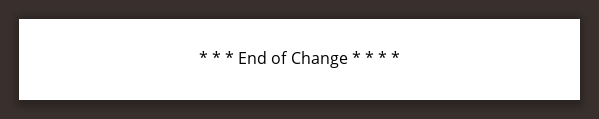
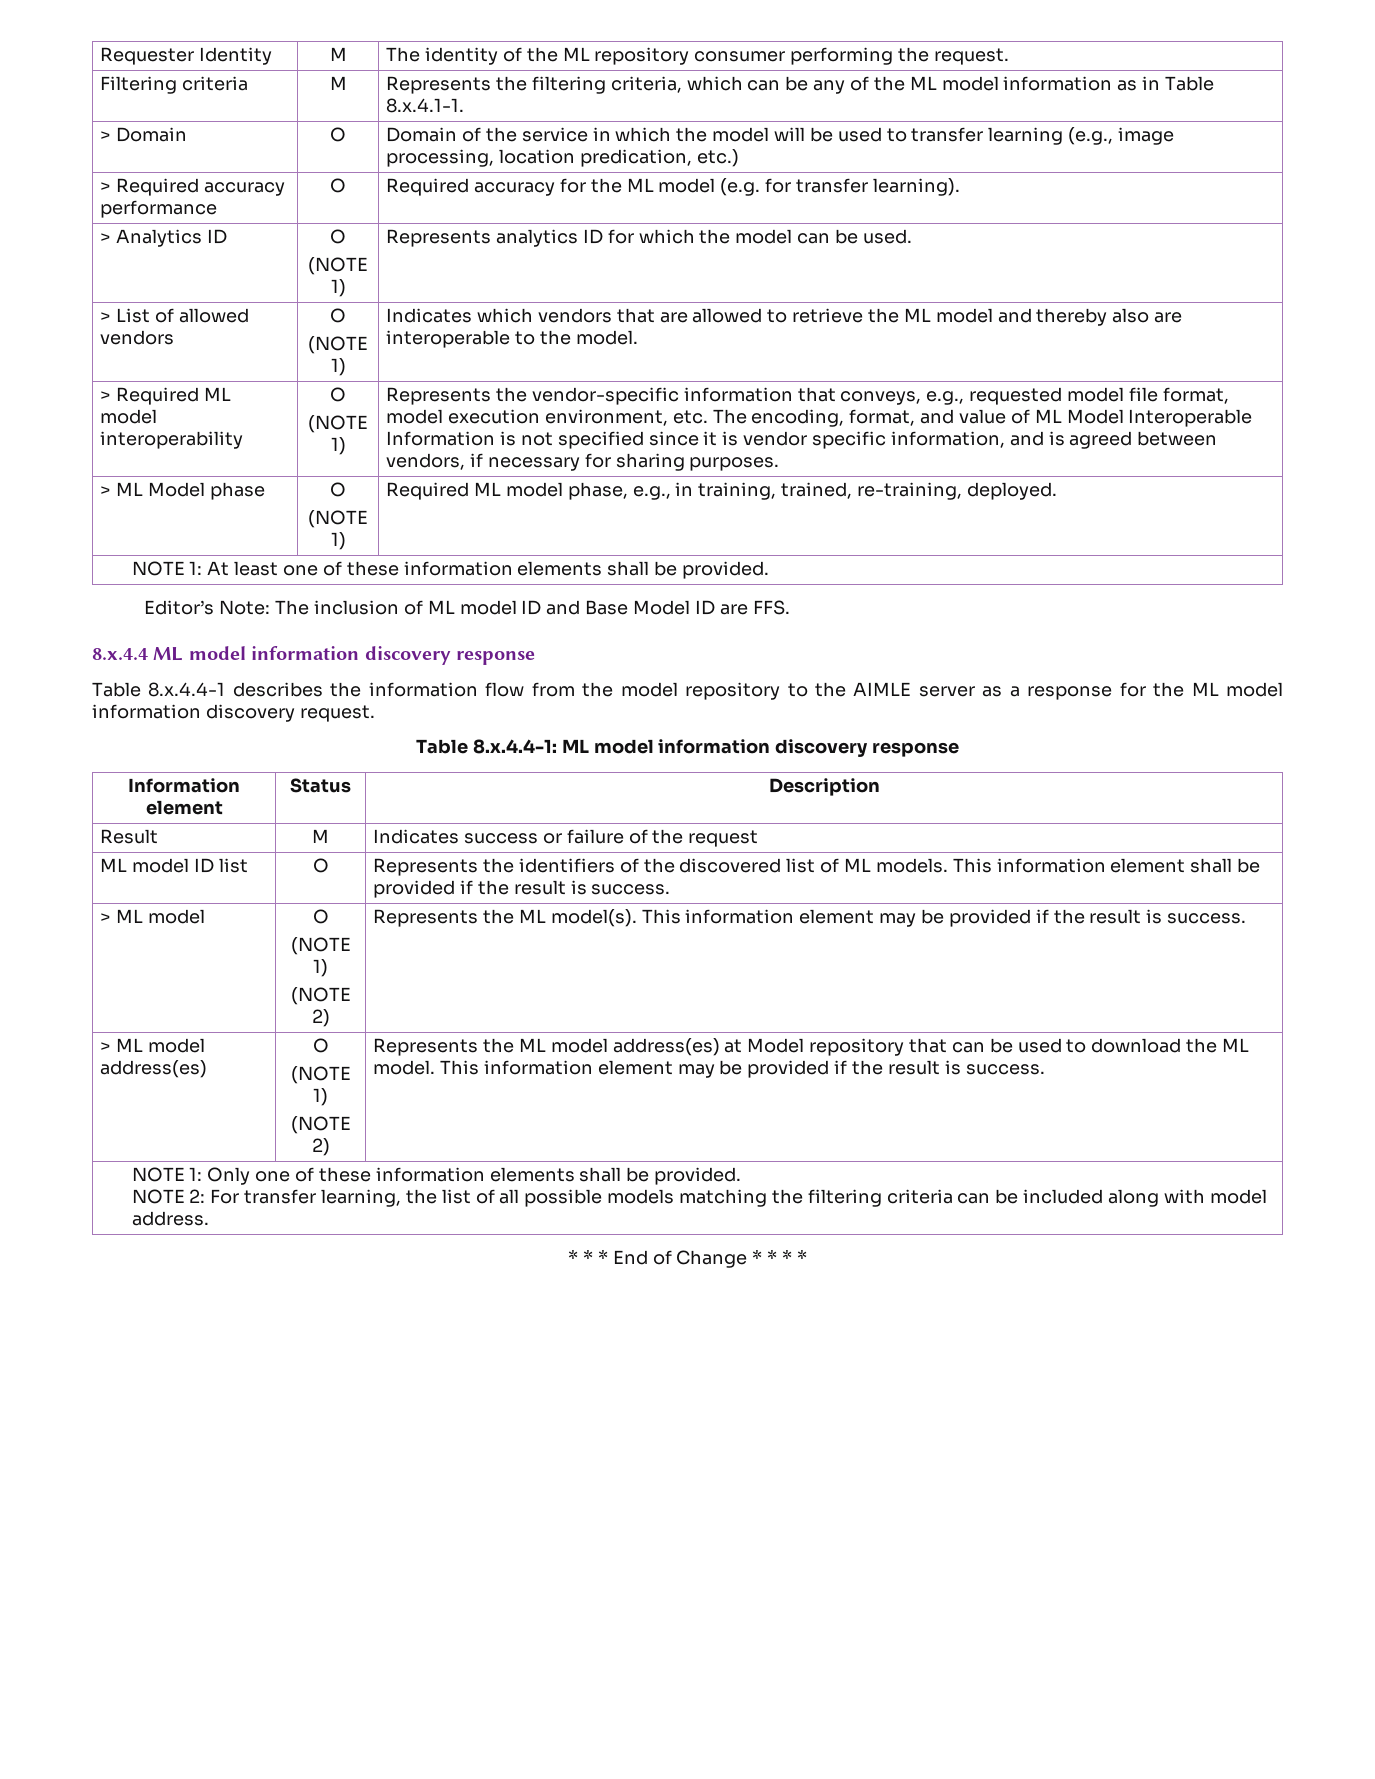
+ Requester Identity | M | The identity of the ML repository consumer performing the request.
+ Filtering criteria | M | Represents the filtering criteria, which can be any of the ML model information as in Table 8.x.4.1-1.
+ > Domain | O | Domain of the service in which the model will be used to transfer learning (e.g., image processing, location predication, etc.)
+ > Required accuracy performance | O | Required accuracy for the ML model (e.g. for transfer learning).
+ > Analytics ID | O
+ (NOTE 1) | Represents analytics ID for which the model can be used.
+ > List of allowed vendors | O
+ (NOTE 1) | Indicates which vendors that are allowed to retrieve the ML model and thereby also are interoperable to the model.
+ > Required ML model interoperability | O
+ (NOTE 1) | Represents the vendor-specific information that conveys, e.g., requested model file format, model execution environment, etc. The encoding, format, and value of ML Model Interoperable Information is not specified since it is vendor specific information, and is agreed between vendors, if necessary for sharing purposes.
+ > ML Model phase | O
+ (NOTE 1) | Required ML model phase, e.g., in training, trained, re-training, deployed.
+ NOTE 1: At least one of these information elements shall be provided.
+ Editor’s Note: The inclusion of ML model ID and Base Model ID are FFS.
+ 8.x.4.4 ML model information discovery response
+ Table 8.x.4.4-1 describes the information flow from the model repository to the AIMLE server as a response for the ML model information discovery request.
+ Table 8.x.4.4-1: ML model information discovery response
+ Information element | Status | Description
+ Result | M | Indicates success or failure of the request
+ ML model ID list | O | Represents the identifiers of the discovered list of ML models. This information element shall be provided if the result is success.
+ > ML model | O
+ (NOTE 1)
+ (NOTE 2) | Represents the ML model(s). This information element may be provided if the result is success.
+ > ML model address(es) | O
+ (NOTE 1)
+ (NOTE 2) | Represents the ML model address(es) at Model repository that can be used to download the ML model. This information element may be provided if the result is success.
+ NOTE 1: Only one of these information elements shall be provided.
+ NOTE 2: For transfer learning, the list of all possible models matching the filtering criteria can be included along with model address.

